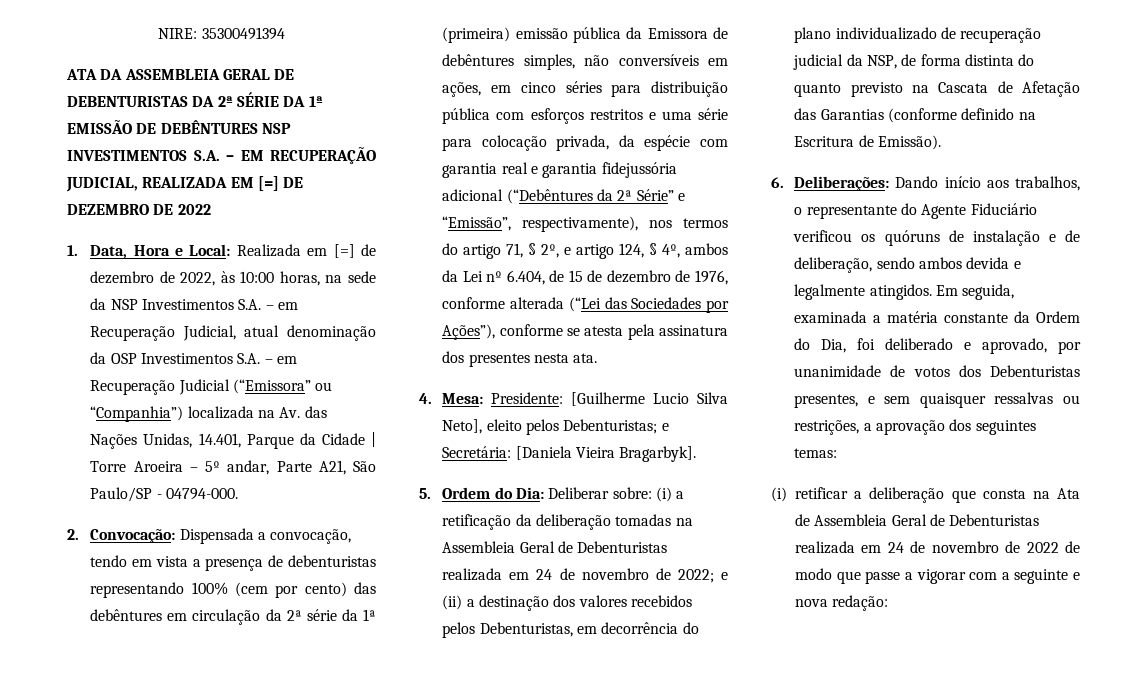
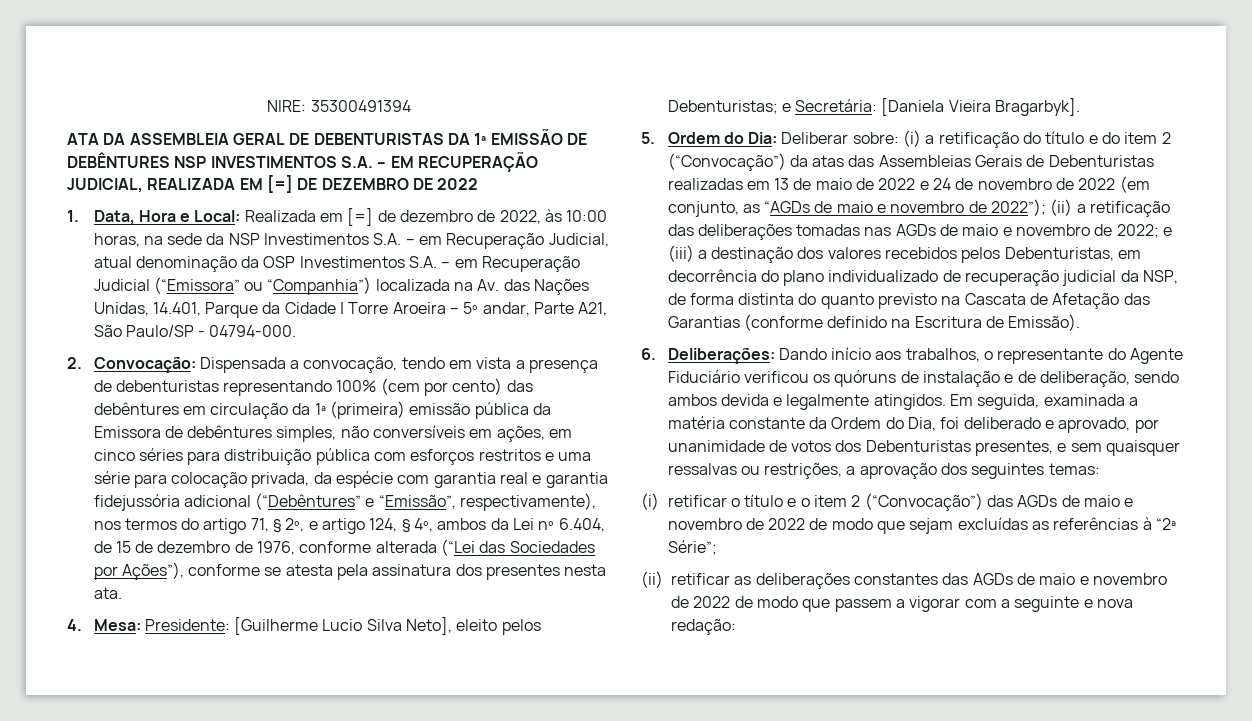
- ATA DA ASSEMBLEIA GERAL DE DEBENTURISTAS DA 2ª SÉRIE DA 1ª EMISSÃO DE DEBÊNTURES NSP INVESTIMENTOS S.A. – EM RECUPERAÇÃO JUDICIAL, REALIZADA EM [=] DE DEZEMBRO DE 2022
+ ATA DA ASSEMBLEIA GERAL DE DEBENTURISTAS DA 1ª EMISSÃO DE DEBÊNTURES NSP INVESTIMENTOS S.A. – EM RECUPERAÇÃO JUDICIAL, REALIZADA EM [=] DE DEZEMBRO DE 2022
- Dispensada a convocação, tendo em vista a presença de debenturistas representando 100% (cem por cento) das debêntures em circulação da 2ª série da 1ª (primeira) emissão pública da Emissora de debêntures simples, não conversíveis em ações, em cinco séries para distribuição pública com esforços restritos e uma série para colocação privada, da espécie com garantia real e garantia fidejussória adicional (“Debêntures da 2ª Série” e “Emissão”, respectivamente), nos termos do artigo 71, § 2º, e artigo 124, § 4º, ambos da Lei nº 6.404, de 15 de dezembro de 1976, conforme alterada (“Lei das Sociedades por Ações”), conforme se atesta pela assinatura dos presentes nesta ata.
+ Dispensada a convocação, tendo em vista a presença de debenturistas representando 100% (cem por cento) das debêntures em circulação da 1ª (primeira) emissão pública da Emissora de debêntures simples, não conversíveis em ações, em cinco séries para distribuição pública com esforços restritos e uma série para colocação privada, da espécie com garantia real e garantia fidejussória adicional (“Debêntures” e “Emissão”, respectivamente), nos termos do artigo 71, § 2º, e artigo 124, § 4º, ambos da Lei nº 6.404, de 15 de dezembro de 1976, conforme alterada (“Lei das Sociedades por Ações”), conforme se atesta pela assinatura dos presentes nesta ata.
- 5. Ordem do Dia: Deliberar sobre: (i) a retificação da deliberação tomadas na Assembleia Geral de Debenturistas realizada em 24 de novembro de 2022; e (ii) a destinação dos valores recebidos pelos Debenturistas, em decorrência do plano individualizado de recuperação judicial da NSP, de forma distinta do quanto previsto na Cascata de Afetação das Garantias (conforme definido na Escritura de Emissão).
+ 5. Ordem do Dia: Deliberar sobre: (i) a retificação do título e do item 2 (“Convocação”) da atas das Assembleias Gerais de Debenturistas realizadas em 13 de maio de 2022 e 24 de novembro de 2022 (em conjunto, as “AGDs de maio e novembro de 2022”); (ii) a retificação das deliberações tomadas nas AGDs de maio e novembro de 2022; e (iii) a destinação dos valores recebidos pelos Debenturistas, em decorrência do plano individualizado de recuperação judicial da NSP, de forma distinta do quanto previsto na Cascata de Afetação das Garantias (conforme definido na Escritura de Emissão).
- (i) retificar a deliberação que consta na Ata de Assembleia Geral de Debenturistas realizada em 24 de novembro de 2022 de modo que passe a vigorar com a seguinte e nova redação:
+ (i) retificar o título e o item 2 (“Convocação”) das AGDs de maio e novembro de 2022 de modo que sejam excluídas as referências à “2ª Série”;
+ (ii) retificar as deliberações constantes das AGDs de maio e novembro de 2022 de modo que passem a vigorar com a seguinte e nova redação:

